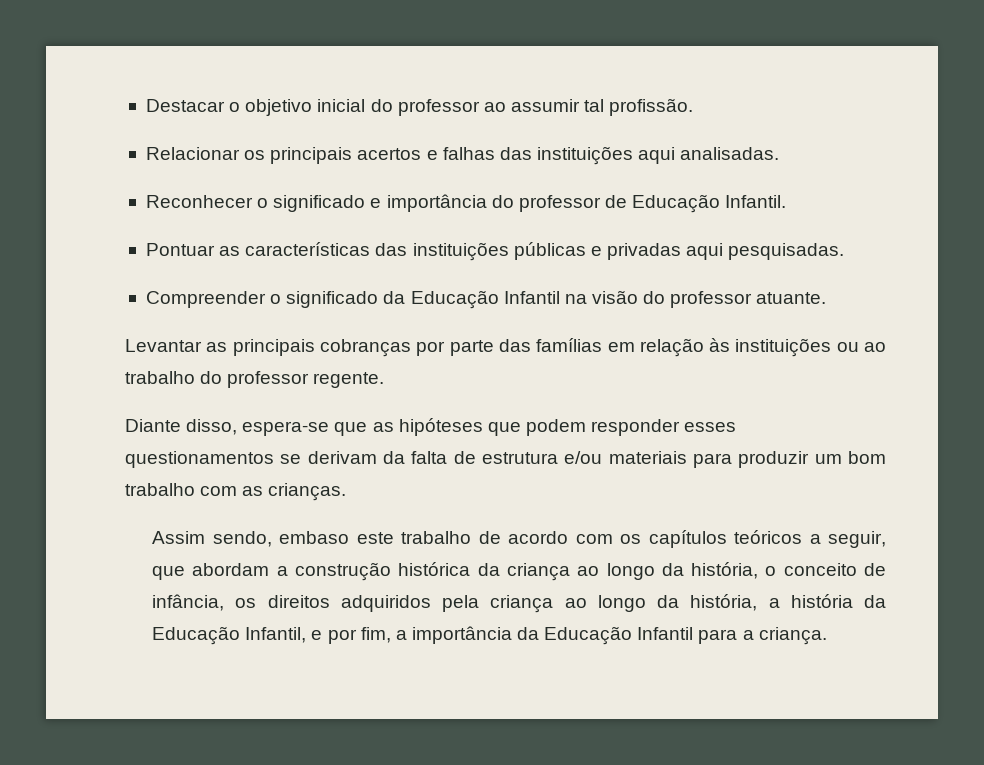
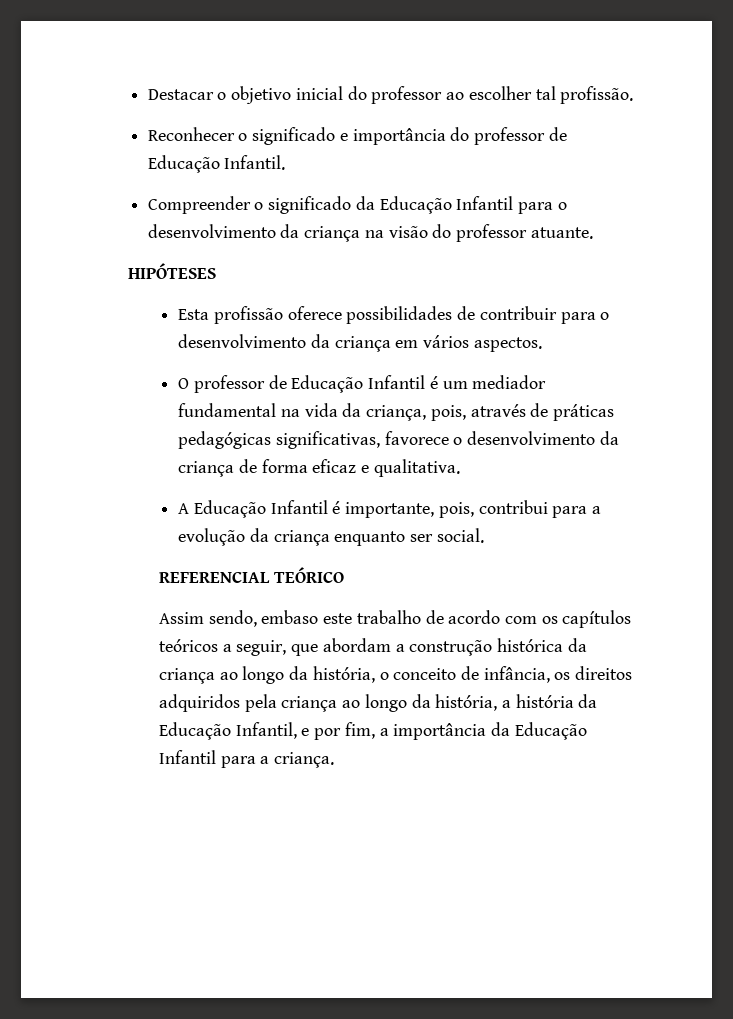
- Destacar o objetivo inicial do professor ao assumir tal profissão.
+ Destacar o objetivo inicial do professor ao escolher tal profissão.
- Relacionar os principais acertos e falhas das instituições aqui analisadas.
- Pontuar as características das instituições públicas e privadas aqui pesquisadas.
- Compreender o significado da Educação Infantil na visão do professor atuante.
+ Compreender o significado da Educação Infantil para o desenvolvimento da criança na visão do professor atuante.
- Levantar as principais cobranças por parte das famílias em relação às instituições ou ao trabalho do professor regente.
- Diante disso, espera-se que as hipóteses que podem responder esses questionamentos se derivam da falta de estrutura e/ou materiais para produzir um bom trabalho com as crianças.
+ HIPÓTESES
+ Esta profissão oferece possibilidades de contribuir para o desenvolvimento da criança em vários aspectos.
+ O professor de Educação Infantil é um mediador fundamental na vida da criança, pois, através de práticas pedagógicas significativas, favorece o desenvolvimento da criança de forma eficaz e qualitativa.
+ A Educação Infantil é importante, pois, contribui para a evolução da criança enquanto ser social.
+ REFERENCIAL TEÓRICO

